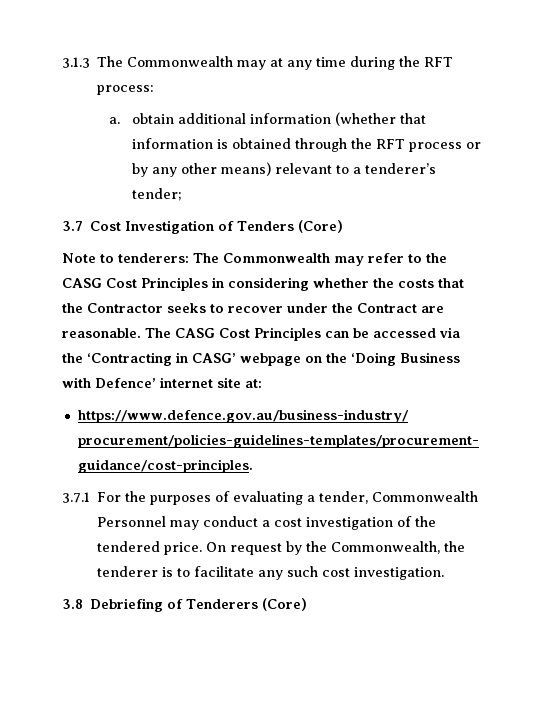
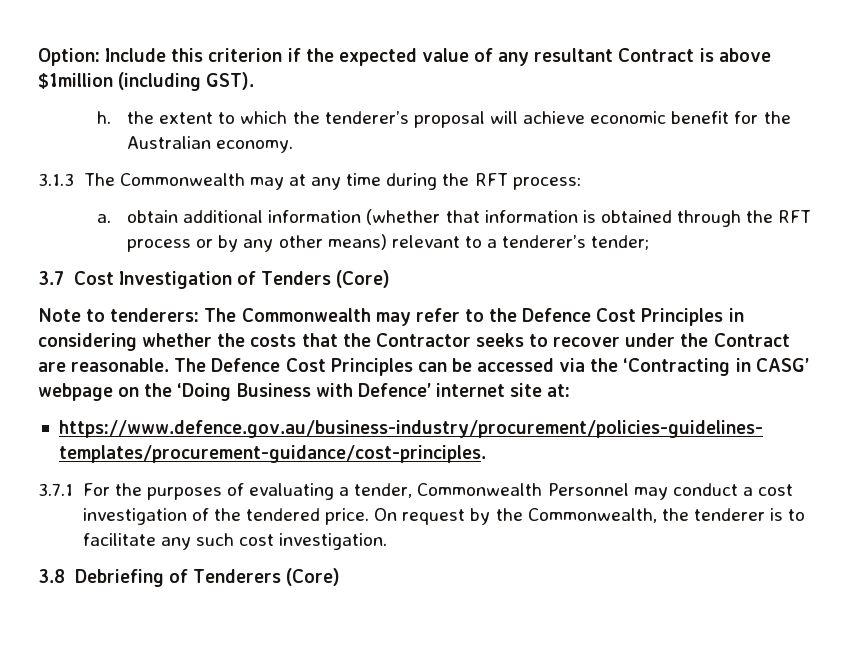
+ Option: Include this criterion if the expected value of any resultant Contract is above $1million (including GST).
+ h. the extent to which the tenderer’s proposal will achieve economic benefit for the Australian economy.
- Note to tenderers: The Commonwealth may refer to the CASG Cost Principles in considering whether the costs that the Contractor seeks to recover under the Contract are reasonable.
+ Note to tenderers: The Commonwealth may refer to the Defence Cost Principles in considering whether the costs that the Contractor seeks to recover under the Contract are reasonable.
- The CASG Cost Principles can be accessed via the ‘Contracting in CASG’ webpage on the ‘Doing Business with Defence’ internet site at:
+ The Defence Cost Principles can be accessed via the ‘Contracting in CASG’ webpage on the ‘Doing Business with Defence’ internet site at:

